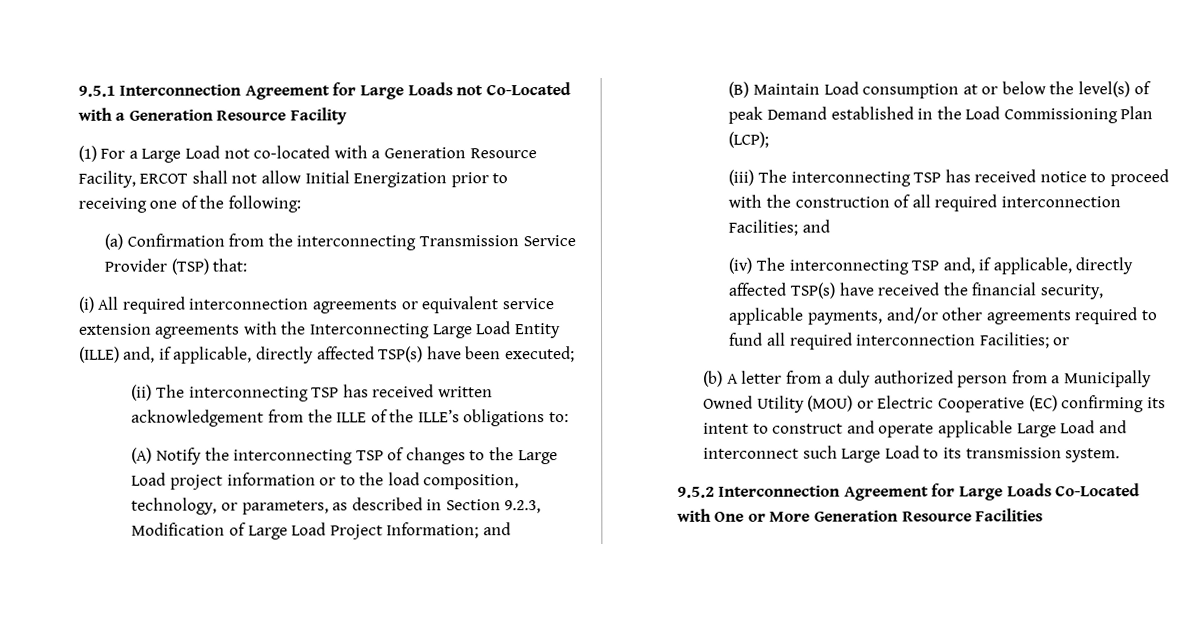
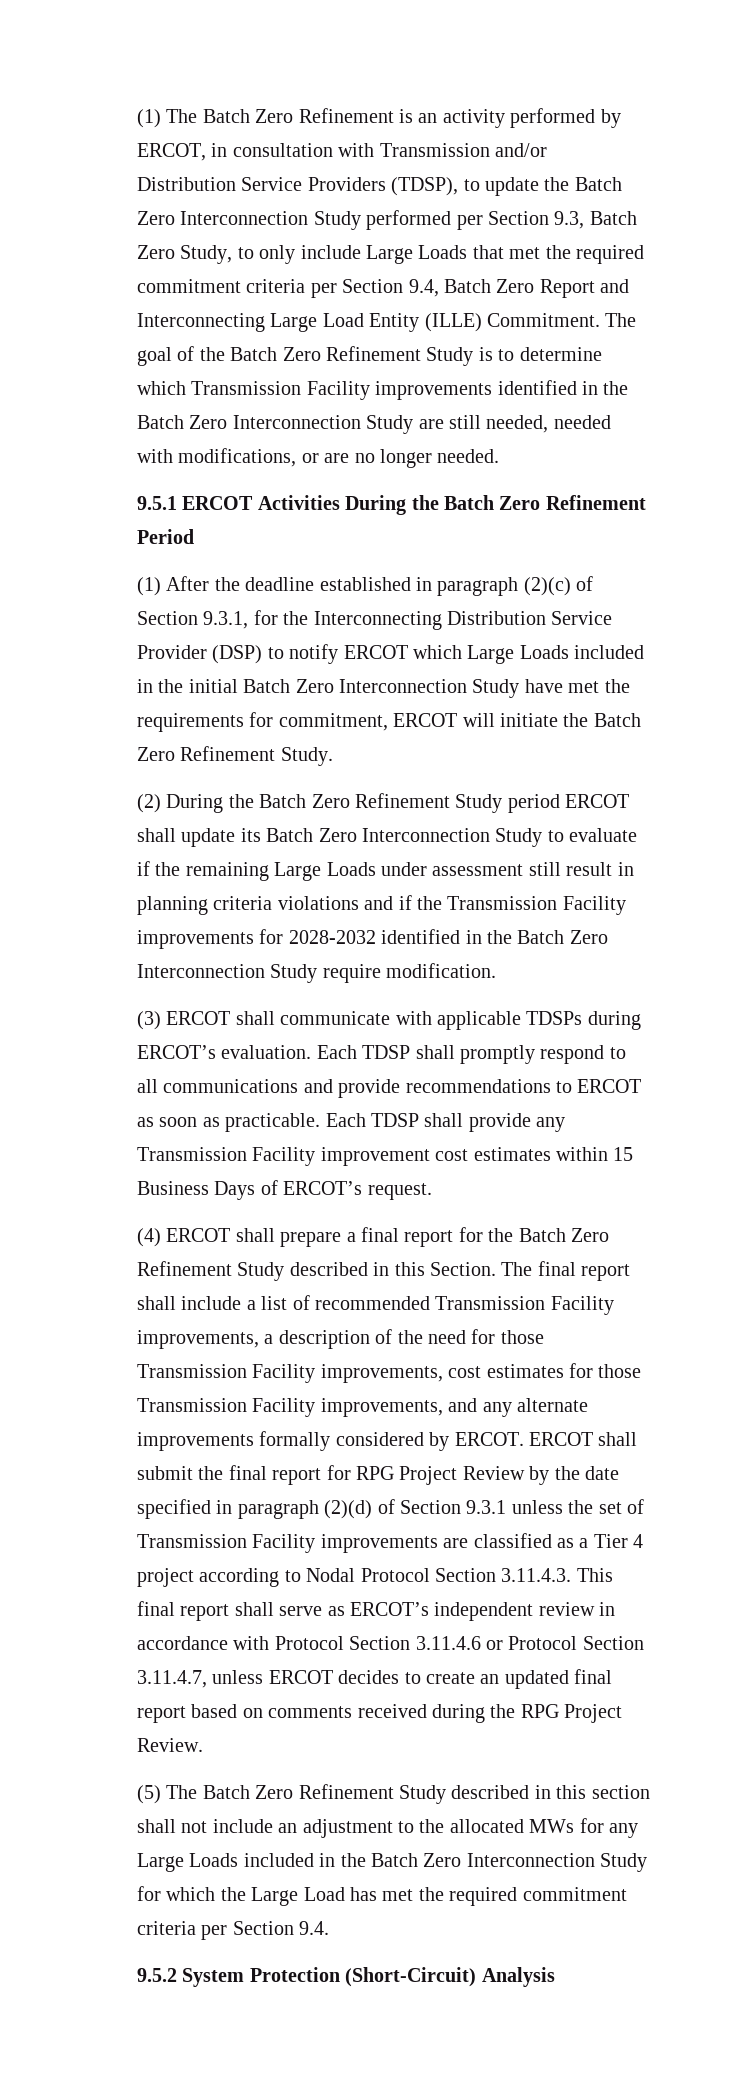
- 9.5.1 Interconnection Agreement for Large Loads not Co-Located with a Generation Resource Facility
- (1) For a Large Load not co-located with a Generation Resource Facility, ERCOT shall not allow Initial Energization prior to receiving one of the following:
- (a) Confirmation from the interconnecting Transmission Service Provider (TSP) that:
- (i) All required interconnection agreements or equivalent service extension agreements with the Interconnecting Large Load Entity (ILLE) and, if applicable, directly affected TSP(s) have been executed;
- (ii) The interconnecting TSP has received written acknowledgement from the ILLE of the ILLE’s obligations to:
- (A) Notify the interconnecting TSP of changes to the Large Load project information or to the load composition, technology, or parameters, as described in Section 9.2.3, Modification of Large Load Project Information; and
- (B) Maintain Load consumption at or below the level(s) of peak Demand established in the Load Commissioning Plan (LCP);
- (iii) The interconnecting TSP has received notice to proceed with the construction of all required interconnection Facilities; and
- (iv) The interconnecting TSP and, if applicable, directly affected TSP(s) have received the financial security, applicable payments, and/or other agreements required to fund all required interconnection Facilities; or
- (b) A letter from a duly authorized person from a Municipally Owned Utility (MOU) or Electric Cooperative (EC) confirming its intent to construct and operate applicable Large Load and interconnect such Large Load to its transmission system.
- 9.5.2 Interconnection Agreement for Large Loads Co-Located with One or More Generation Resource Facilities
+ (1) The Batch Zero Refinement is an activity performed by ERCOT, in consultation with Transmission and/or Distribution Service Providers (TDSP), to update the Batch Zero Interconnection Study performed per Section 9.3, Batch Zero Study, to only include Large Loads that met the required commitment criteria per Section 9.4, Batch Zero Report and Interconnecting Large Load Entity (ILLE) Commitment. The goal of the Batch Zero Refinement Study is to determine which Transmission Facility improvements identified in the Batch Zero Interconnection Study are still needed, needed with modifications, or are no longer needed.
+ 9.5.1 ERCOT Activities During the Batch Zero Refinement Period
+ (1) After the deadline established in paragraph (2)(c) of Section 9.3.1, for the Interconnecting Distribution Service Provider (DSP) to notify ERCOT which Large Loads included in the initial Batch Zero Interconnection Study have met the requirements for commitment, ERCOT will initiate the Batch Zero Refinement Study.
+ (2) During the Batch Zero Refinement Study period ERCOT shall update its Batch Zero Interconnection Study to evaluate if the remaining Large Loads under assessment still result in planning criteria violations and if the Transmission Facility improvements for 2028-2032 identified in the Batch Zero Interconnection Study require modification.
+ (3) ERCOT shall communicate with applicable TDSPs during ERCOT’s evaluation. Each TDSP shall promptly respond to all communications and provide recommendations to ERCOT as soon as practicable. Each TDSP shall provide any Transmission Facility improvement cost estimates within 15 Business Days of ERCOT’s request.
+ (4) ERCOT shall prepare a final report for the Batch Zero Refinement Study described in this Section. The final report shall include a list of recommended Transmission Facility improvements, a description of the need for those Transmission Facility improvements, cost estimates for those Transmission Facility improvements, and any alternate improvements formally considered by ERCOT. ERCOT shall submit the final report for RPG Project Review by the date specified in paragraph (2)(d) of Section 9.3.1 unless the set of Transmission Facility improvements are classified as a Tier 4 project according to Nodal Protocol Section 3.11.4.3. This final report shall serve as ERCOT’s independent review in accordance with Protocol Section 3.11.4.6 or Protocol Section 3.11.4.7, unless ERCOT decides to create an updated final report based on comments received during the RPG Project Review.
+ (5) The Batch Zero Refinement Study described in this section shall not include an adjustment to the allocated MWs for any Large Loads included in the Batch Zero Interconnection Study for which the Large Load has met the required commitment criteria per Section 9.4.
+ 9.5.2 System Protection (Short-Circuit) Analysis

